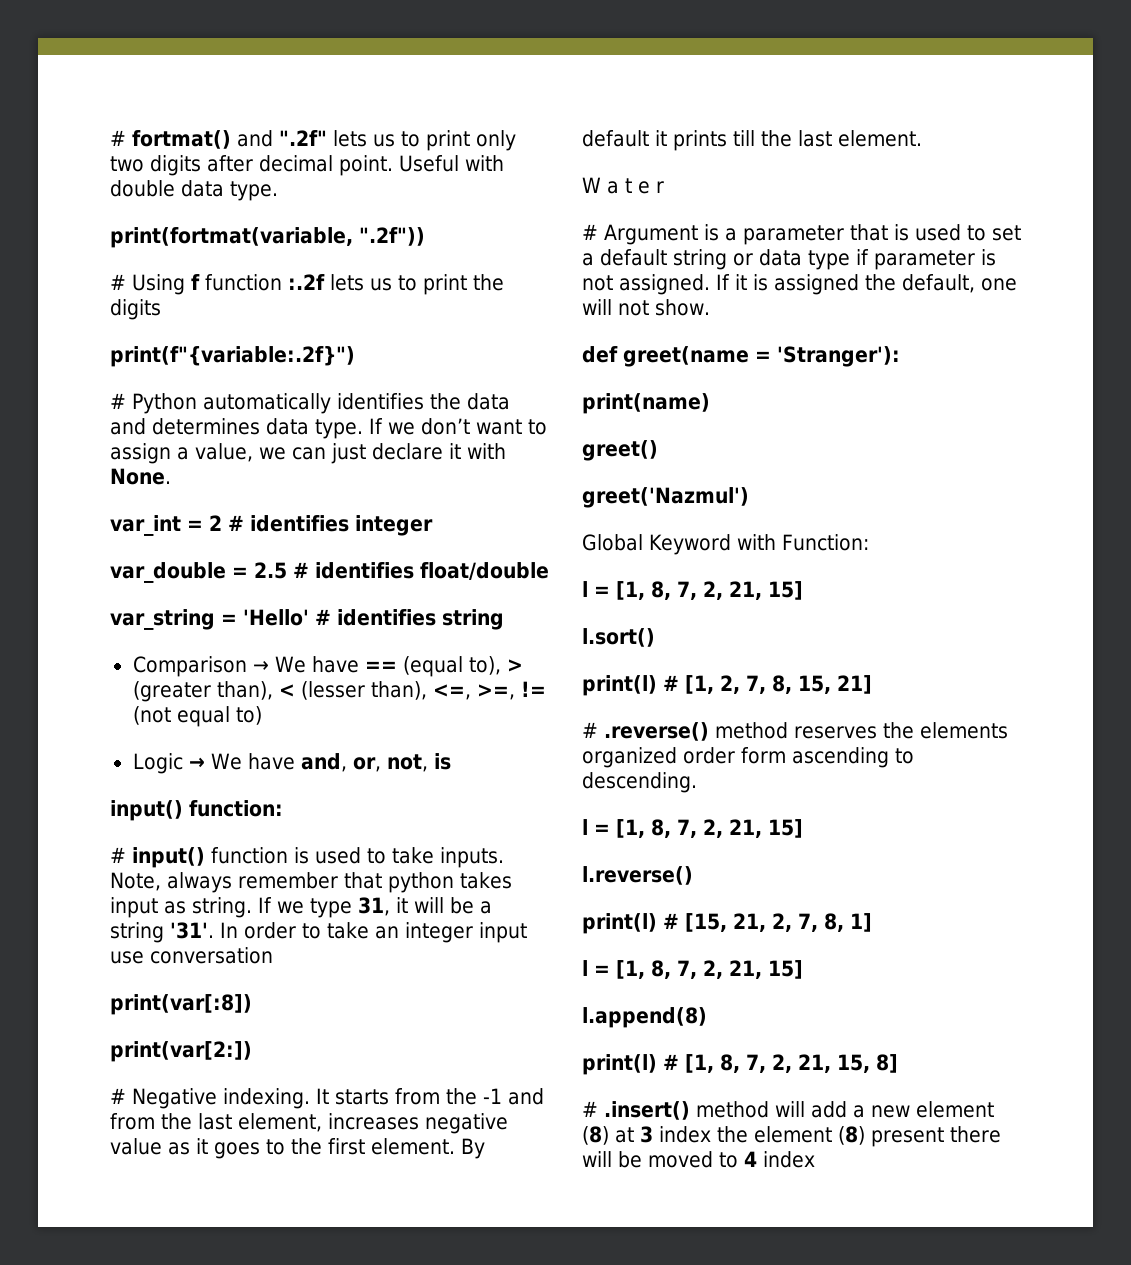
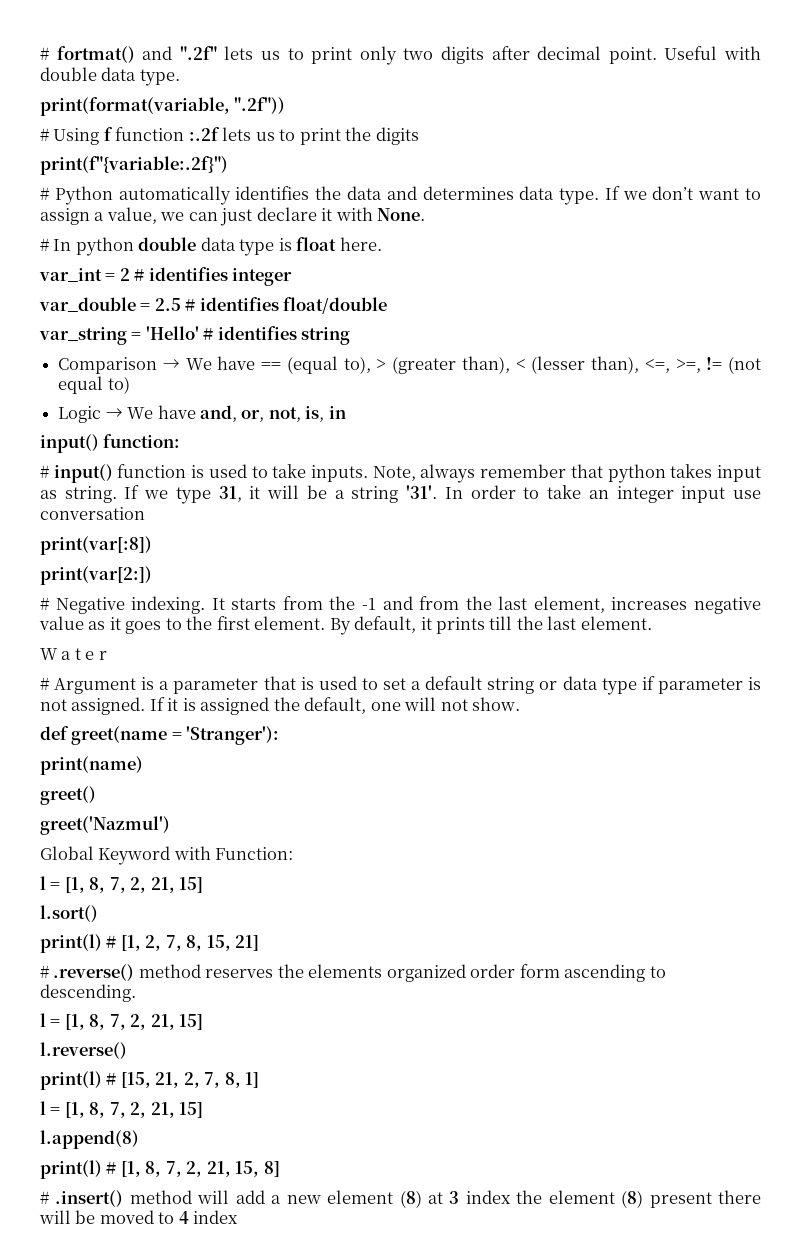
- print(fortmat(variable, ".2f"))
+ print(format(variable, ".2f"))
+ # In python double data type is float here.
- Logic → We have and, or, not, is
+ Logic → We have and, or, not, is, in
- By default it prints till the last element.
+ By default, it prints till the last element.

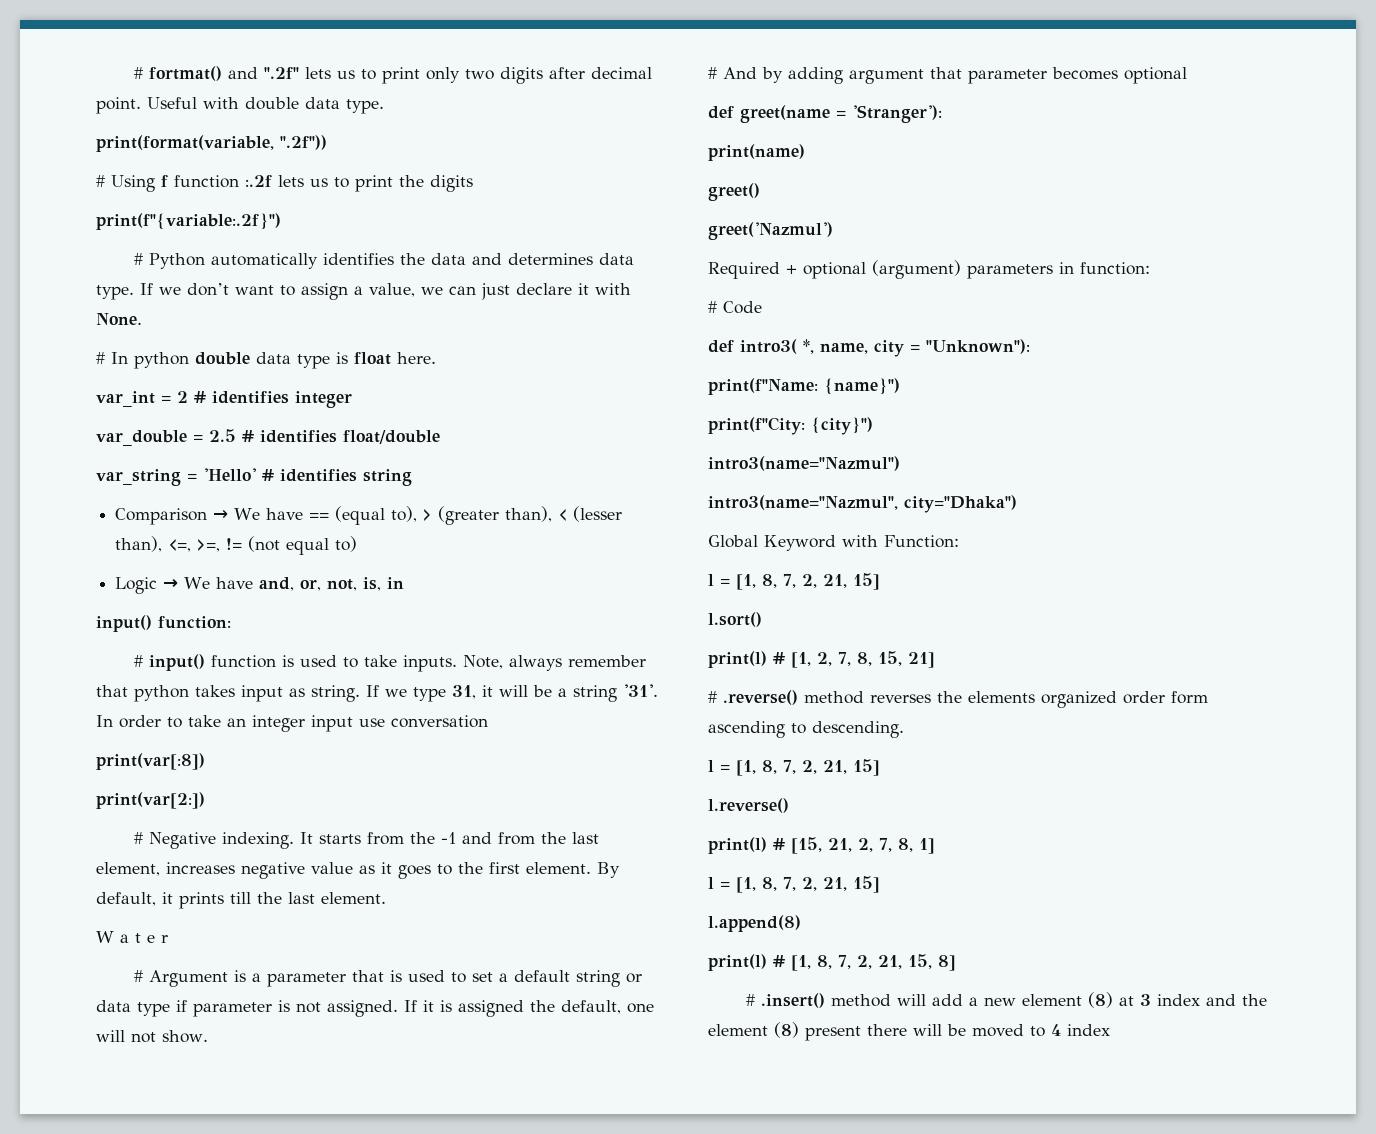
+ # And by adding argument that parameter becomes optional
+ Required + optional (argument) parameters in function:
+ # Code
+ def intro3( *, name, city = "Unknown"):
+ print(f"Name: {name}")
+ print(f"City: {city}")
+ intro3(name="Nazmul")
+ intro3(name="Nazmul", city="Dhaka")
- # .reverse() method reserves the elements organized order form ascending to descending.
+ # .reverse() method reverses the elements organized order form ascending to descending.
- # .insert() method will add a new element (8) at 3 index the element (8) present there will be moved to 4 index
+ # .insert() method will add a new element (8) at 3 index and the element (8) present there will be moved to 4 index

